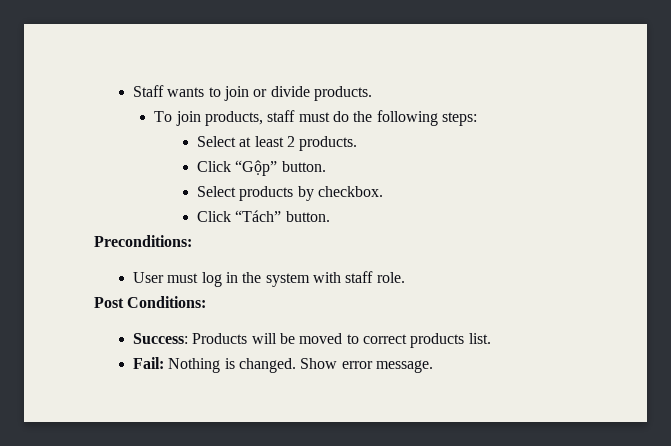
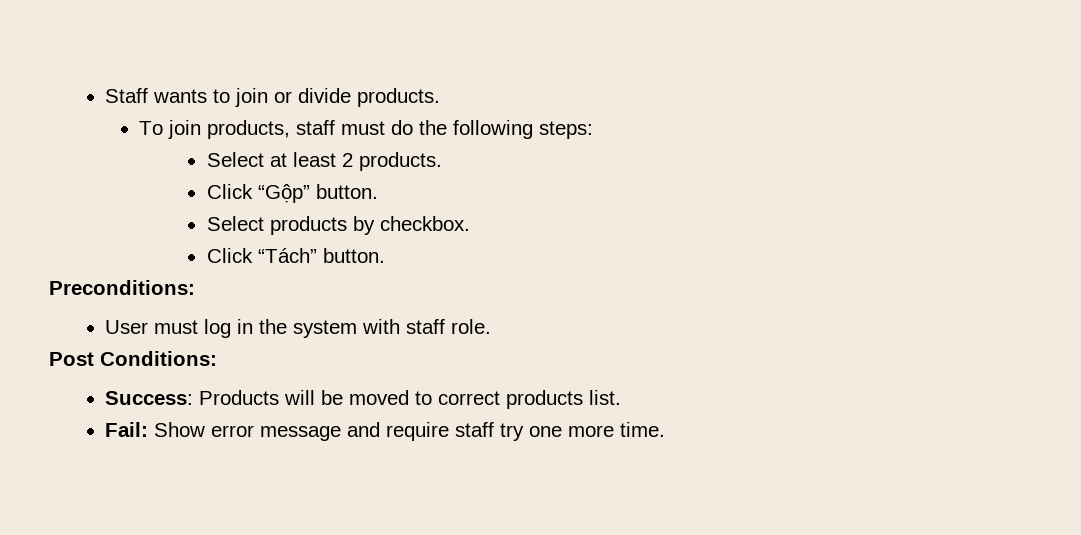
- Fail: Nothing is changed. Show error message.
+ Fail: Show error message and require staff try one more time.

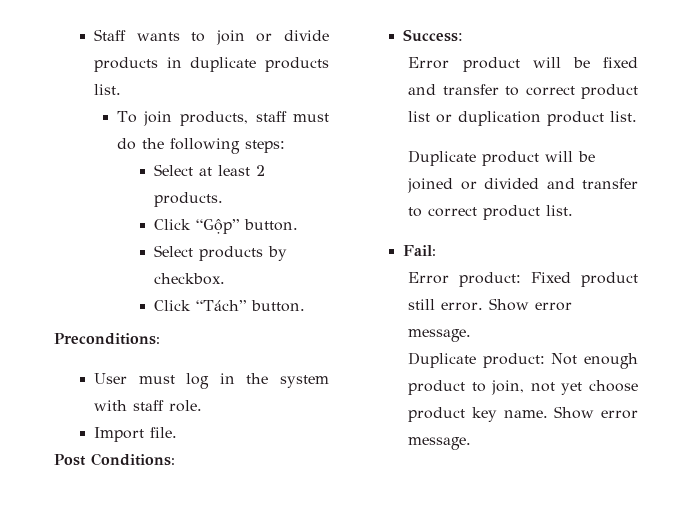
- Staff wants to join or divide products.
+ Staff wants to join or divide products in duplicate products list.
+ Import file.
- Success: Products will be moved to correct products list.
- Fail: Show error message and require staff try one more time.
+ Success:
+ Error product will be fixed and transfer to correct product list or duplication product list.
+ Duplicate product will be joined or divided and transfer to correct product list.
+ Fail:
+ Error product: Fixed product still error. Show error message.
+ Duplicate product: Not enough product to join, not yet choose product key name. Show error message.

